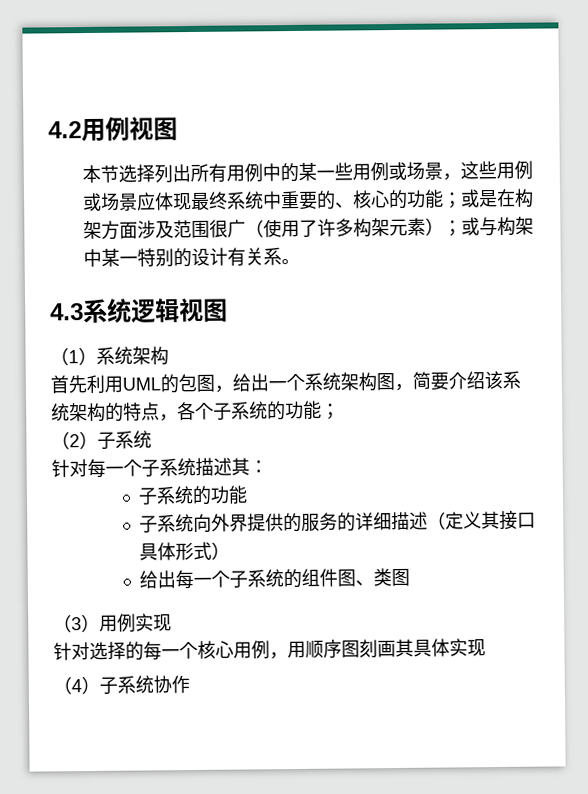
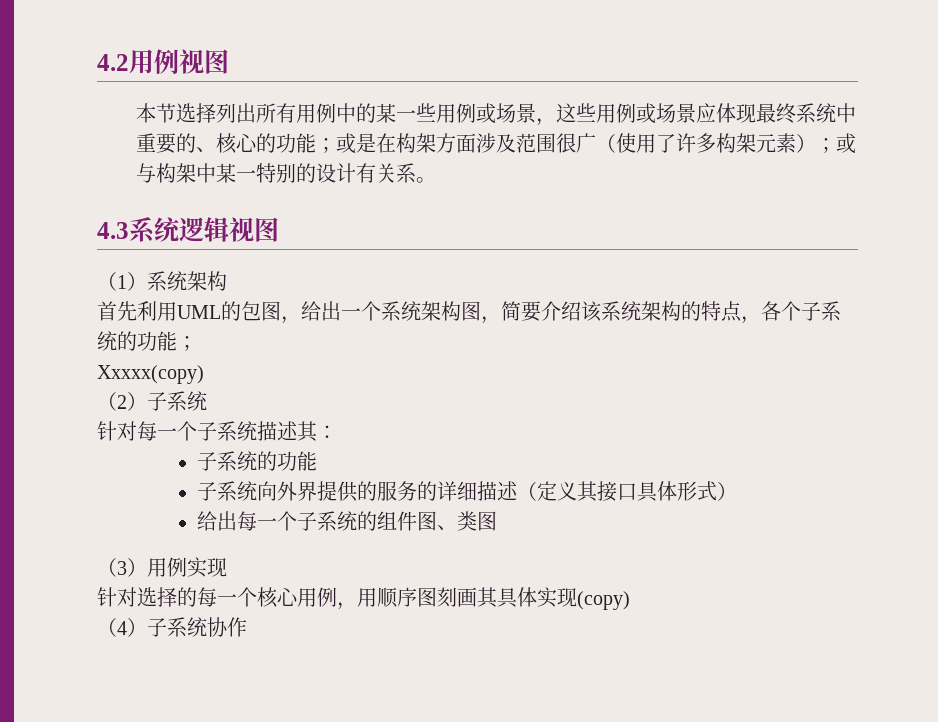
+ Xxxxx(copy)
- 针对选择的每一个核心用例，用顺序图刻画其具体实现
+ 针对选择的每一个核心用例，用顺序图刻画其具体实现(copy)

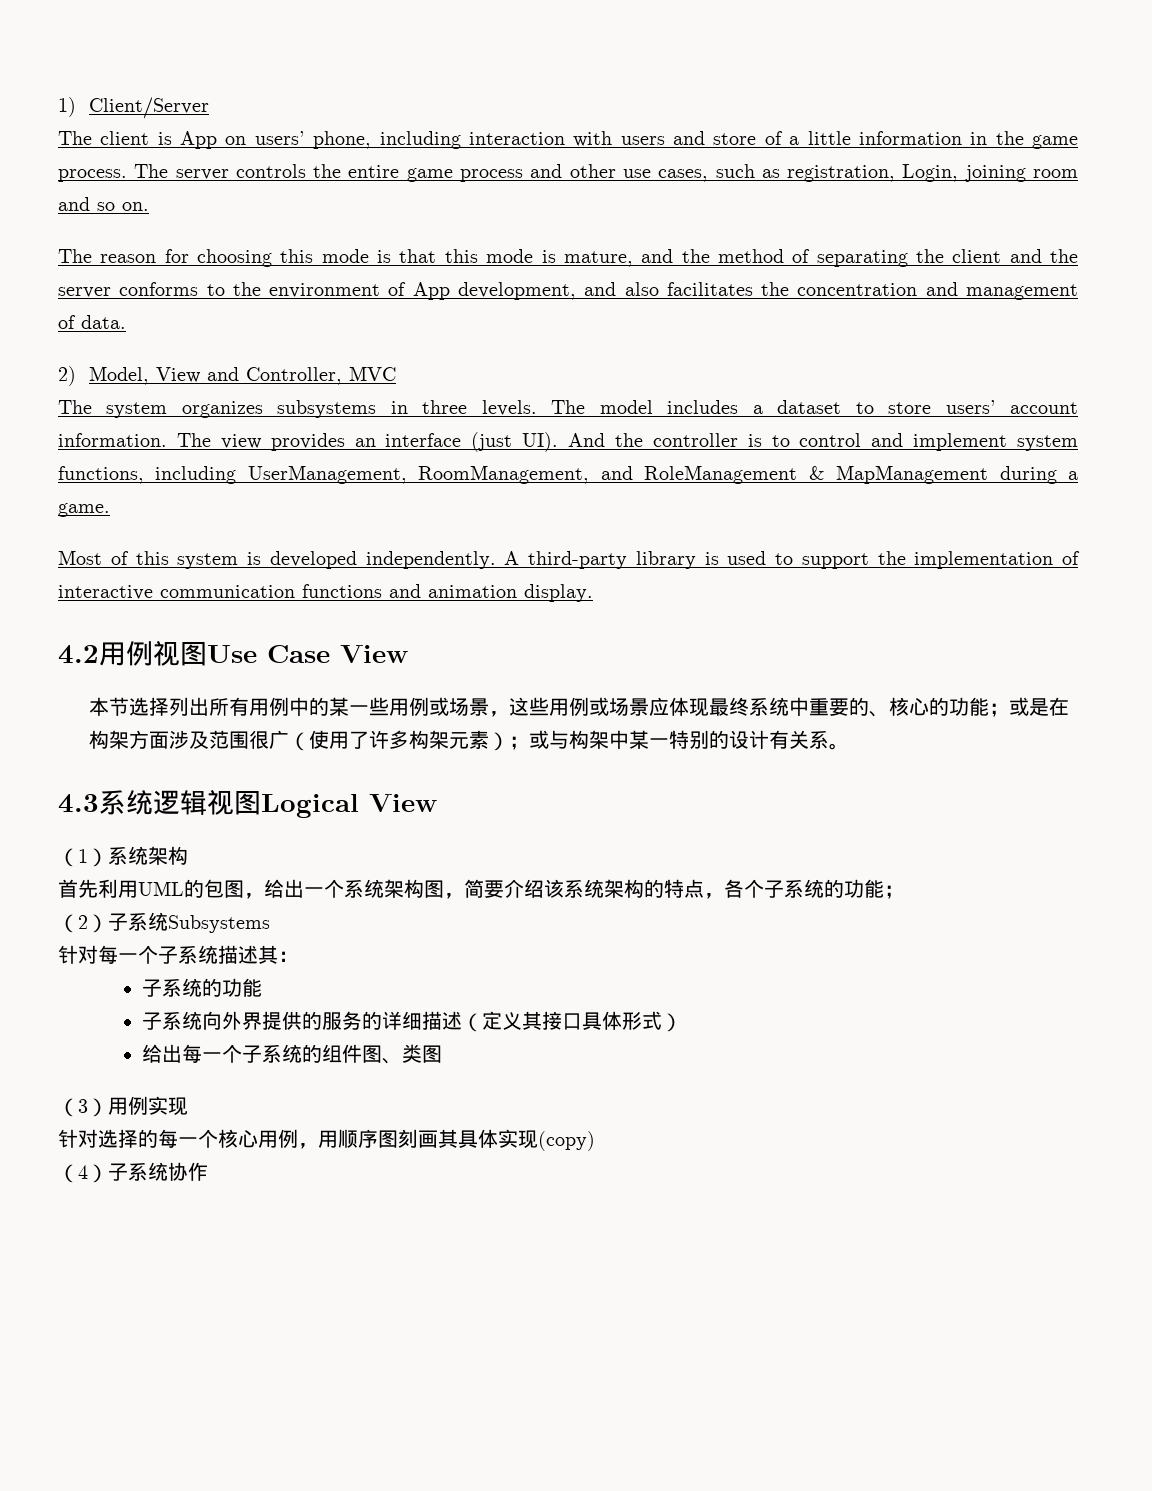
+ 1) Client/Server
+ The client is App on users’ phone, including interaction with users and store of a little information in the game process. The server controls the entire game process and other use cases, such as registration, Login, joining room and so on.
+ The reason for choosing this mode is that this mode is mature, and the method of separating the client and the server conforms to the environment of App development, and also facilitates the concentration and management of data.
+ 2) Model, View and Controller, MVC
+ The system organizes subsystems in three levels. The model includes a dataset to store users’ account information. The view provides an interface (just UI). And the controller is to control and implement system functions, including UserManagement, RoomManagement, and RoleManagement & MapManagement during a game.
+ Most of this system is developed independently. A third-party library is used to support the implementation of interactive communication functions and animation display.
- 4.2用例视图
+ 4.2用例视图Use Case View
- 4.3系统逻辑视图
+ 4.3系统逻辑视图Logical View
- Xxxxx(copy)
- （2）子系统
+ （2）子系统Subsystems

